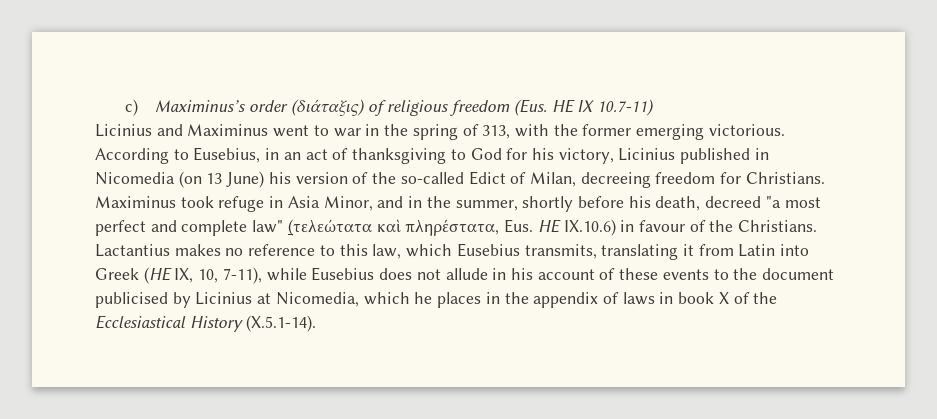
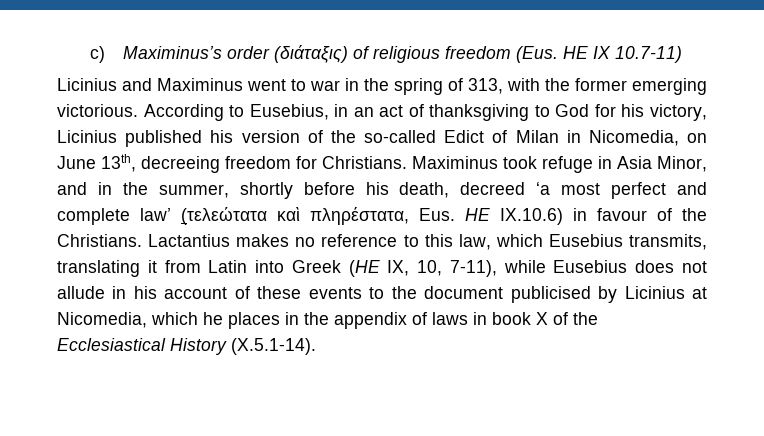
- According to Eusebius, in an act of thanksgiving to God for his victory, Licinius published in Nicomedia (on 13 June) his version of the so-called Edict of Milan, decreeing freedom for Christians.
+ According to Eusebius, in an act of thanksgiving to God for his victory, Licinius published his version of the so-called Edict of Milan in Nicomedia, on June 13th, decreeing freedom for Christians.
- Maximinus took refuge in Asia Minor, and in the summer, shortly before his death, decreed "a most perfect and complete law" (τελεώτατα καὶ πληρέστατα, Eus. HE IX.10.6) in favour of the Christians.
+ Maximinus took refuge in Asia Minor, and in the summer, shortly before his death, decreed ‘a most perfect and complete law’ (τελεώτατα καὶ πληρέστατα, Eus. HE IX.10.6) in favour of the Christians.

